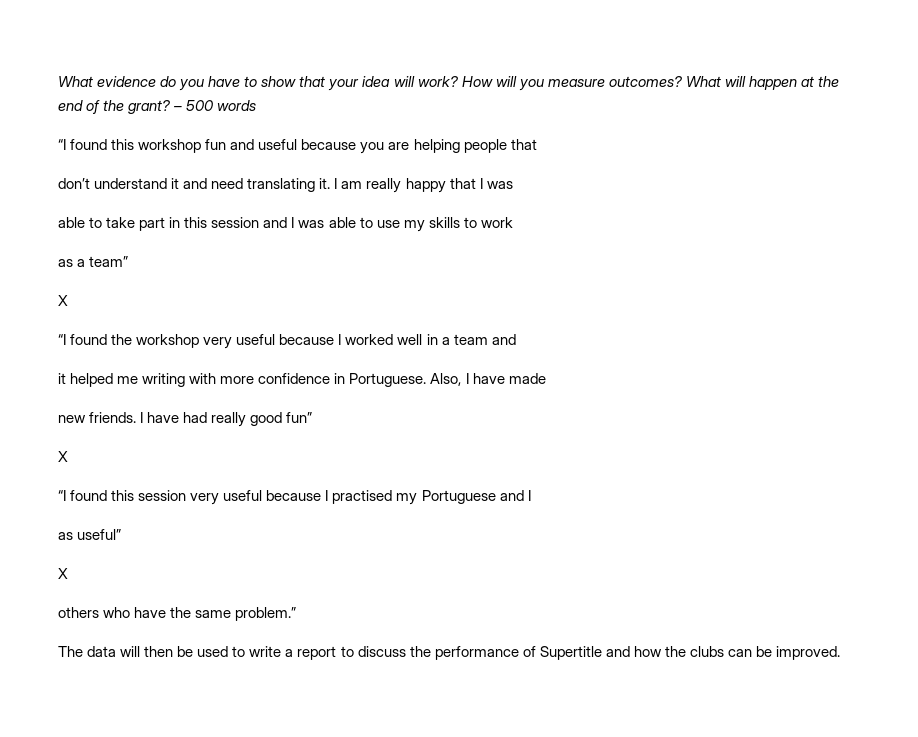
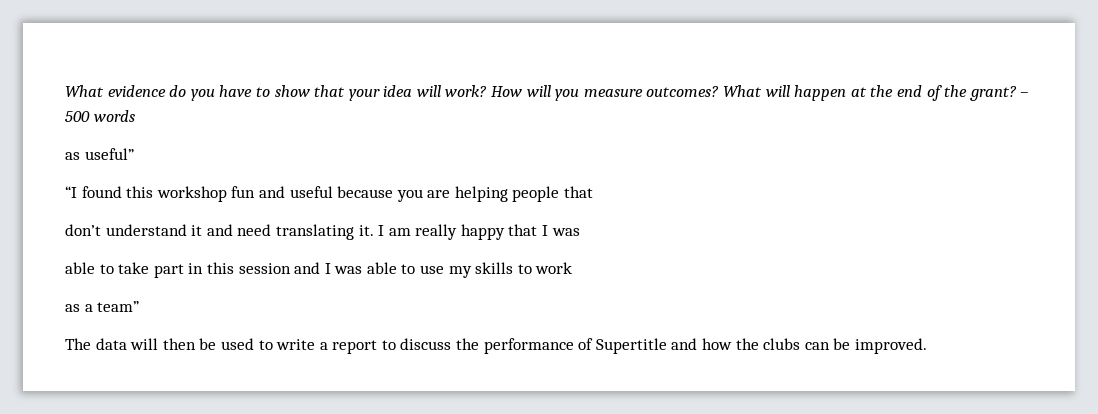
+ as useful”
  as a team”
- X
- “I found the workshop very useful because I worked well in a team and
- it helped me writing with more confidence in Portuguese. Also, I have made
- new friends. I have had really good fun”
- X
- “I found this session very useful because I practised my Portuguese and I
- as useful”
- X
- others who have the same problem.”

